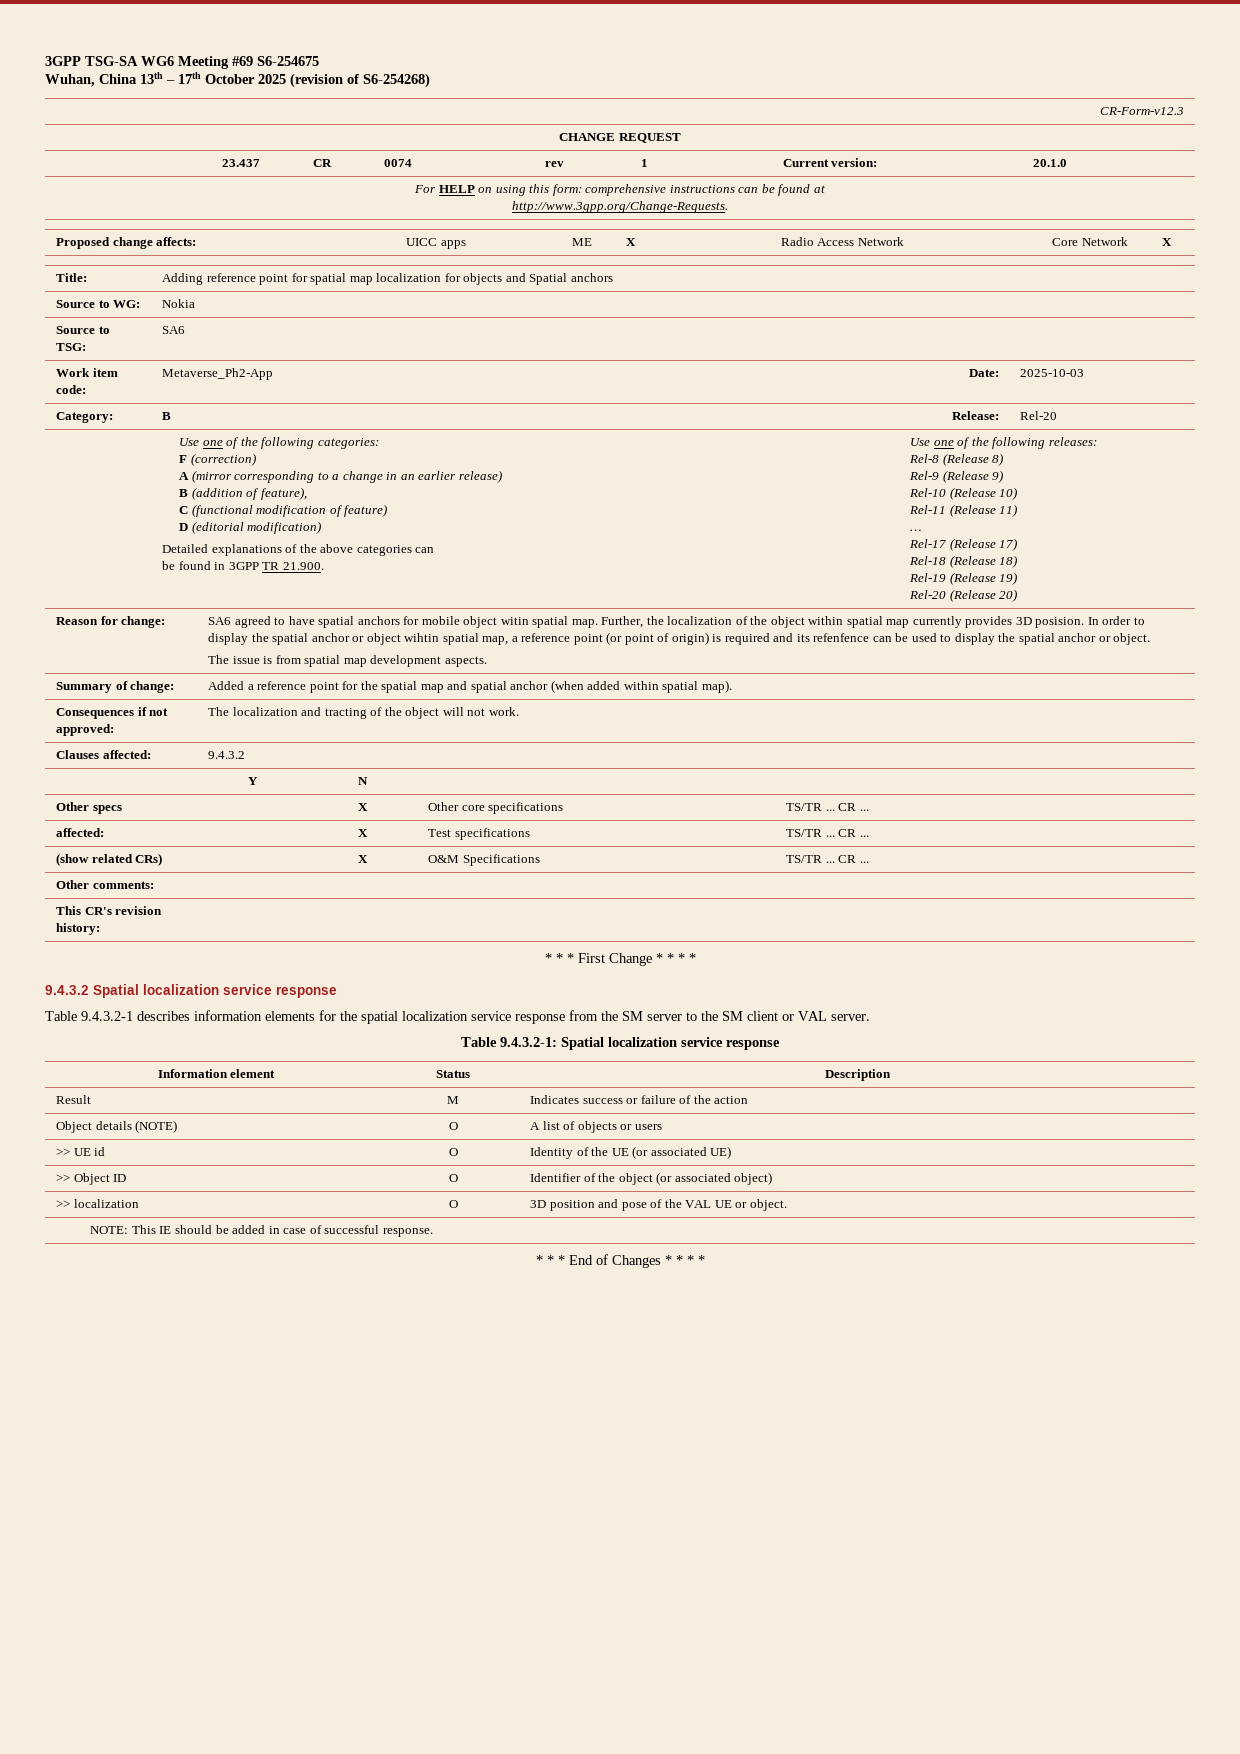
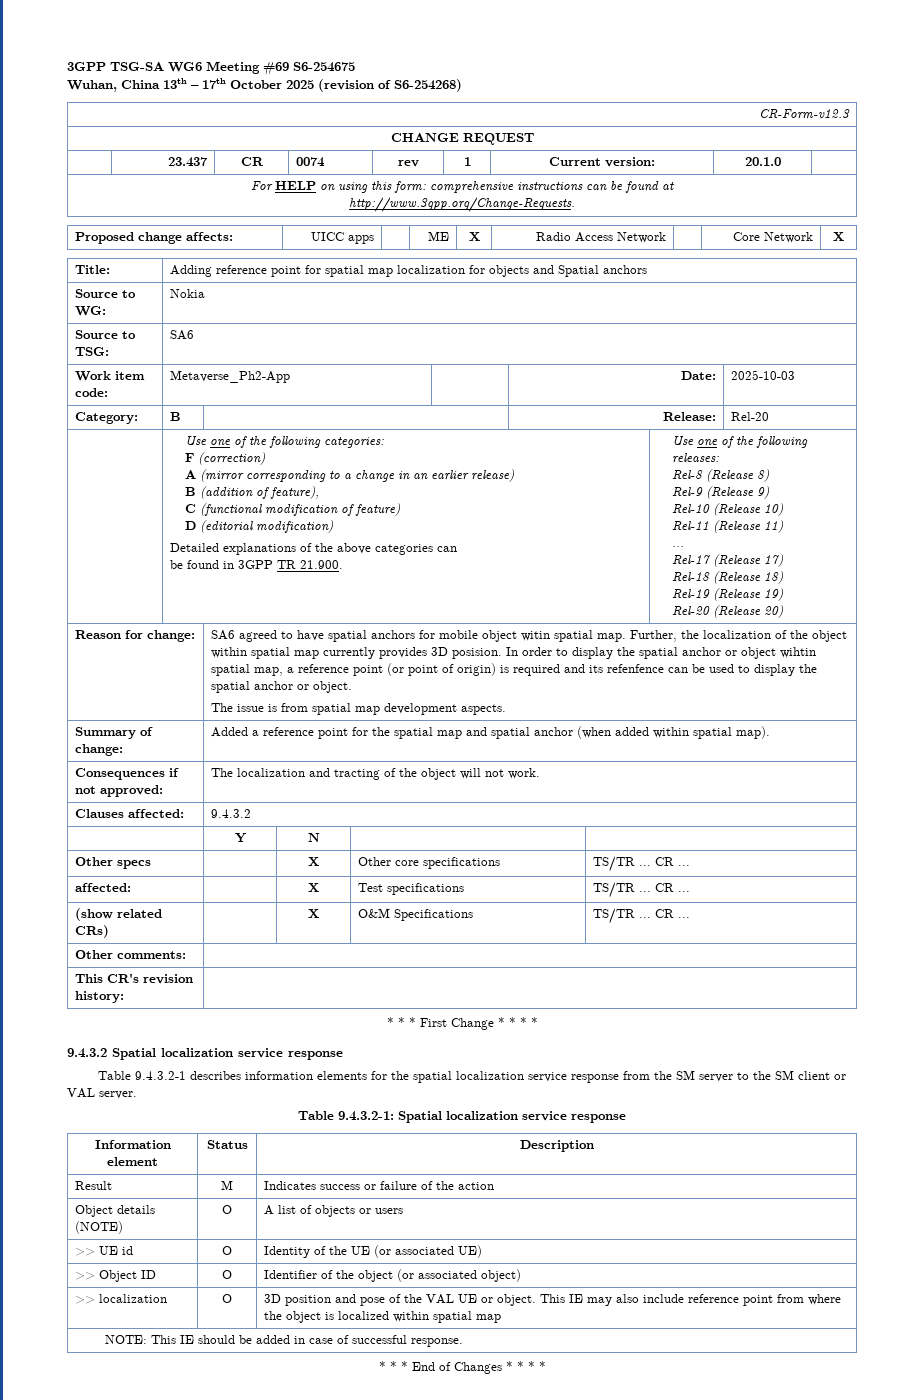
- >> localization | O | 3D position and pose of the VAL UE or object.
+ >> localization | O | 3D position and pose of the VAL UE or object. This IE may also include reference point from where the object is localized within spatial map

